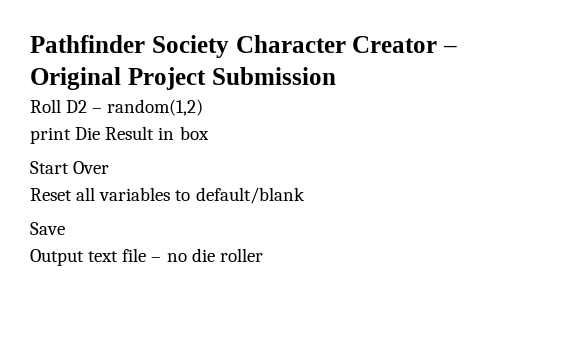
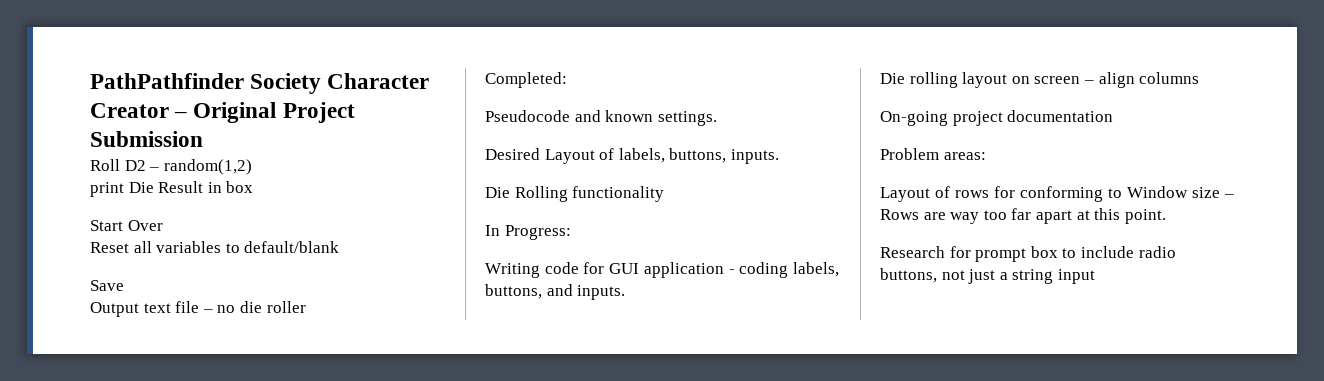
- Pathfinder Society Character Creator – Original Project Submission
+ PathPathfinder Society Character Creator – Original Project Submission
+ Completed:
+ Pseudocode and known settings.
+ Desired Layout of labels, buttons, inputs.
+ Die Rolling functionality
+ In Progress:
+ Writing code for GUI application - coding labels, buttons, and inputs.
+ Die rolling layout on screen – align columns
+ On-going project documentation
+ Problem areas:
+ Layout of rows for conforming to Window size – Rows are way too far apart at this point.
+ Research for prompt box to include radio buttons, not just a string input

